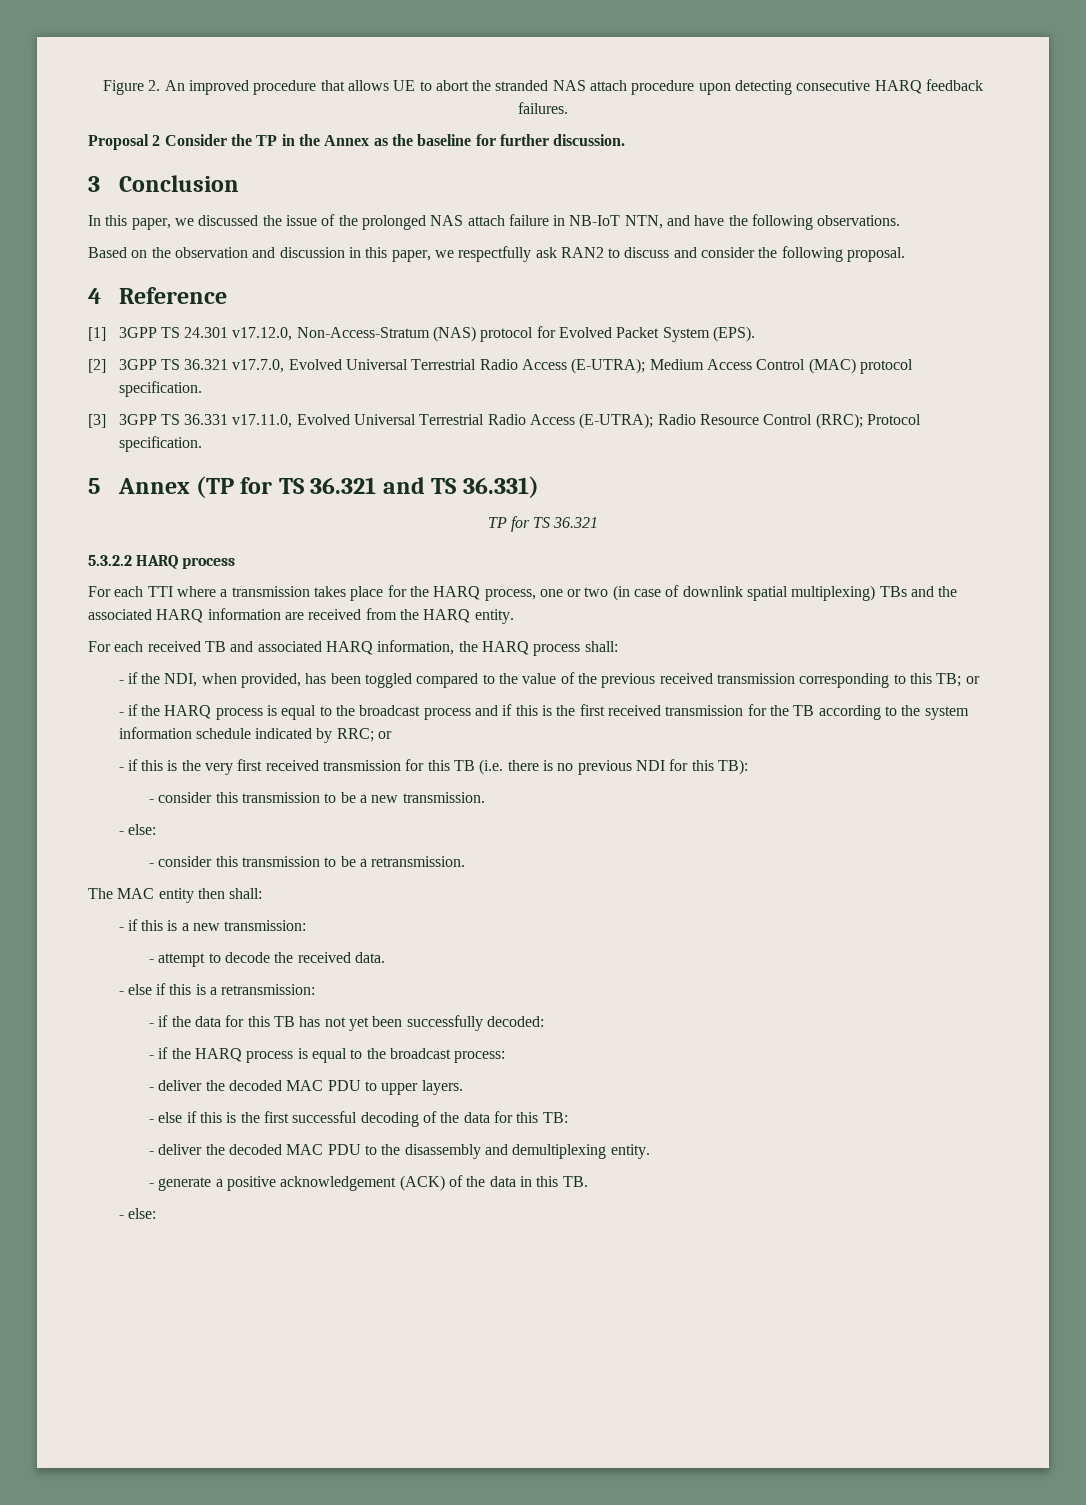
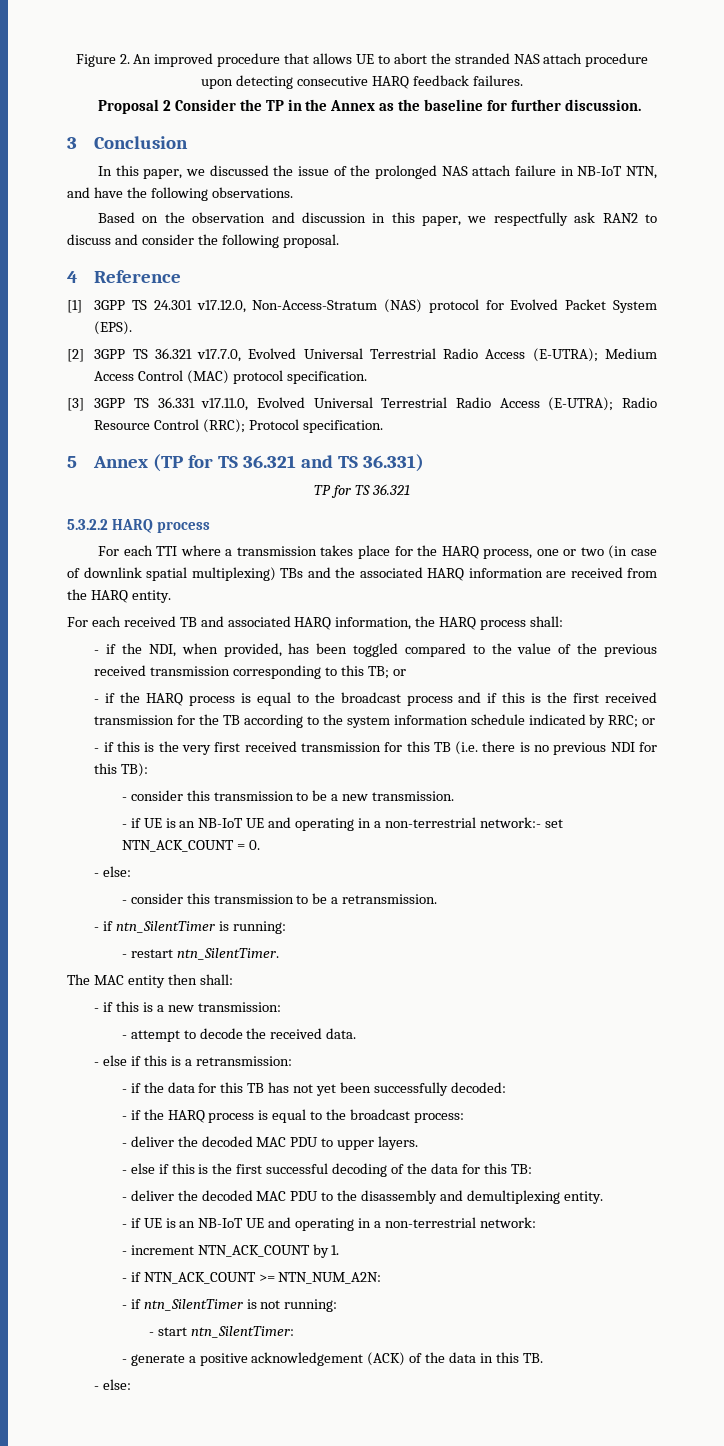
+ - if UE is an NB-IoT UE and operating in a non-terrestrial network:- set NTN_ACK_COUNT = 0.
+ - if ntn_SilentTimer is running:
+ - restart ntn_SilentTimer.
+ - if UE is an NB-IoT UE and operating in a non-terrestrial network:
+ - increment NTN_ACK_COUNT by 1.
+ - if NTN_ACK_COUNT >= NTN_NUM_A2N:
+ - if ntn_SilentTimer is not running:
+ - start ntn_SilentTimer:

